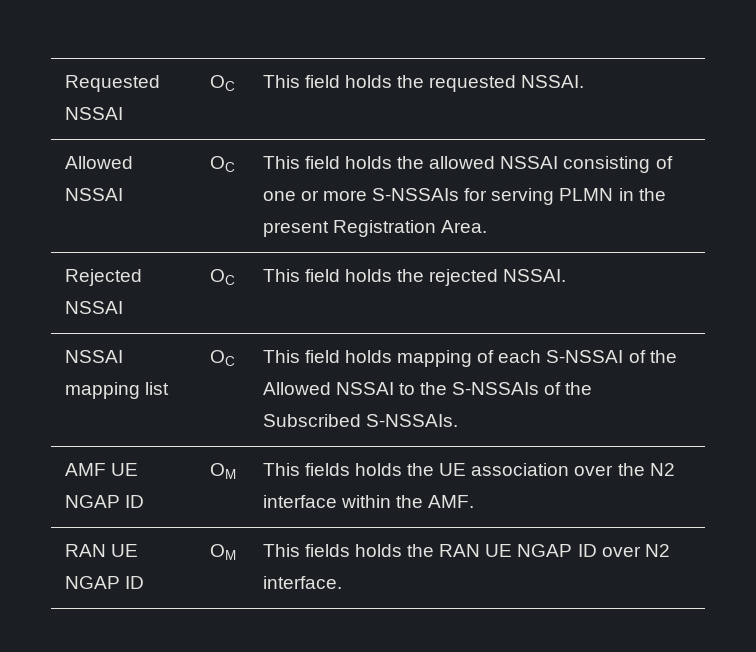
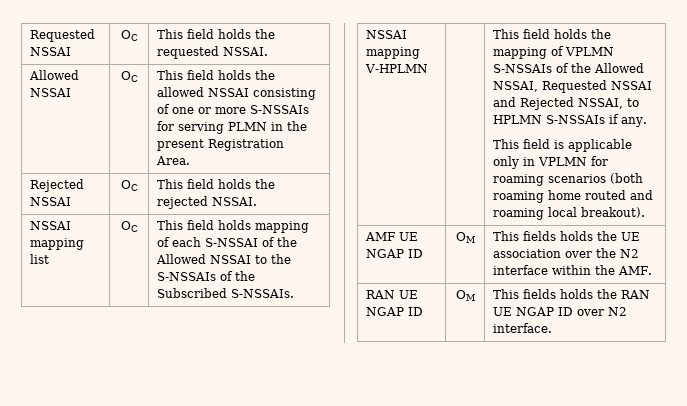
+ NSSAI mapping V-HPLMN | | This field holds the mapping of VPLMN S-NSSAIs of the Allowed NSSAI, Requested NSSAI and Rejected NSSAI, to HPLMN S-NSSAIs if any.
+ This field is applicable only in VPLMN for roaming scenarios (both roaming home routed and roaming local breakout).

